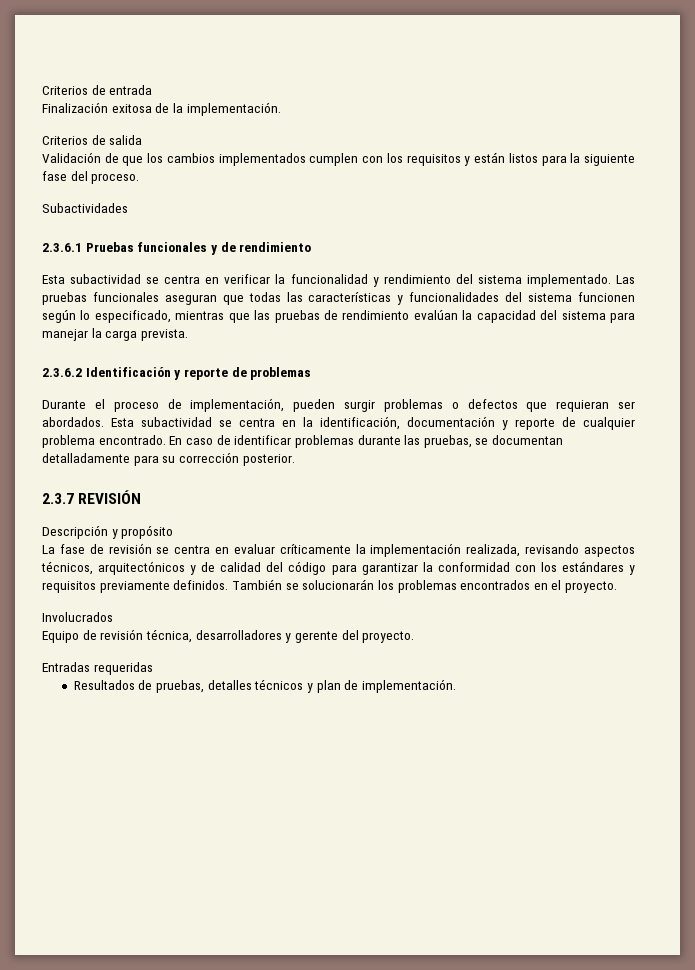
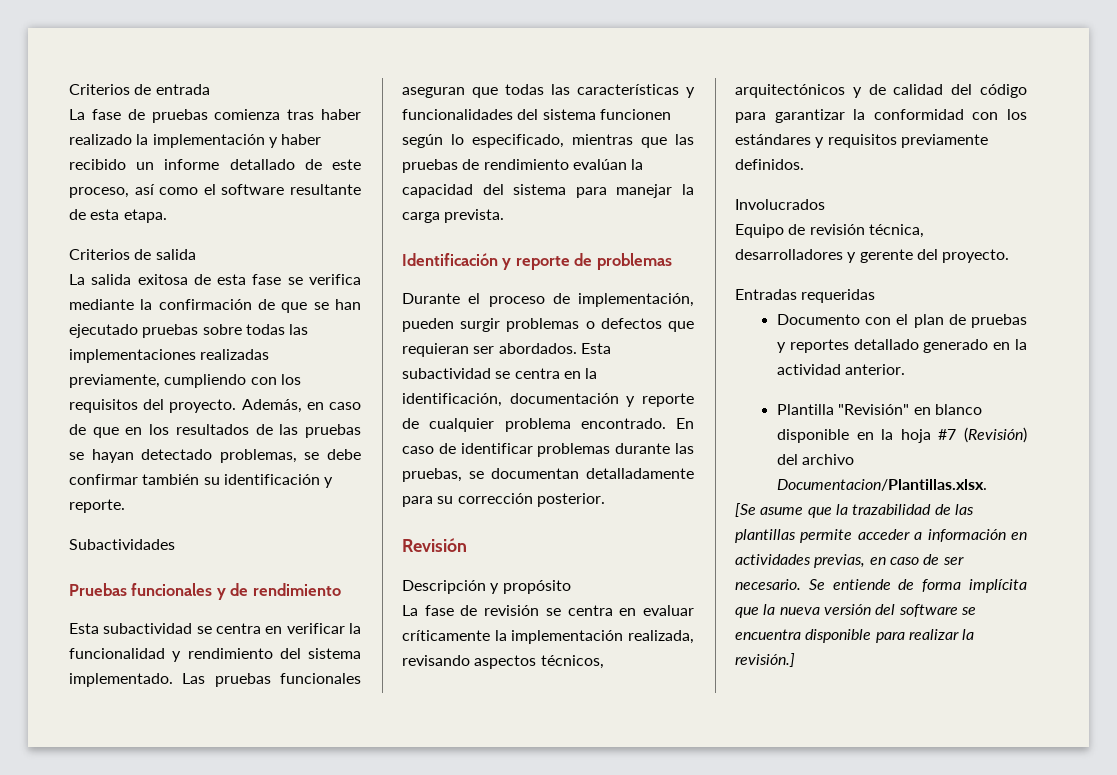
- Finalización exitosa de la implementación.
+ La fase de pruebas comienza tras haber realizado la implementación y haber recibido un informe detallado de este proceso, así como el software resultante de esta etapa.
  Criterios de salida
- Validación de que los cambios implementados cumplen con los requisitos y están listos para la siguiente fase del proceso.
+ La salida exitosa de esta fase se verifica mediante la confirmación de que se han ejecutado pruebas sobre todas las implementaciones realizadas previamente, cumpliendo con los requisitos del proyecto. Además, en caso de que en los resultados de las pruebas se hayan detectado problemas, se debe confirmar también su identificación y reporte.
- 2.3.6.1 Pruebas funcionales y de rendimiento
+ Pruebas funcionales y de rendimiento
- 2.3.6.2 Identificación y reporte de problemas
+ Identificación y reporte de problemas
- 2.3.7 REVISIÓN
+ Revisión
- También se solucionarán los problemas encontrados en el proyecto.
- Resultados de pruebas, detalles técnicos y plan de implementación.
+ Documento con el plan de pruebas y reportes detallado generado en la actividad anterior.
+ Plantilla "Revisión" en blanco disponible en la hoja #7 (Revisión) del archivo Documentacion/Plantillas.xlsx.
+ [Se asume que la trazabilidad de las plantillas permite acceder a información en actividades previas, en caso de ser necesario. Se entiende de forma implícita que la nueva versión del software se encuentra disponible para realizar la revisión.]

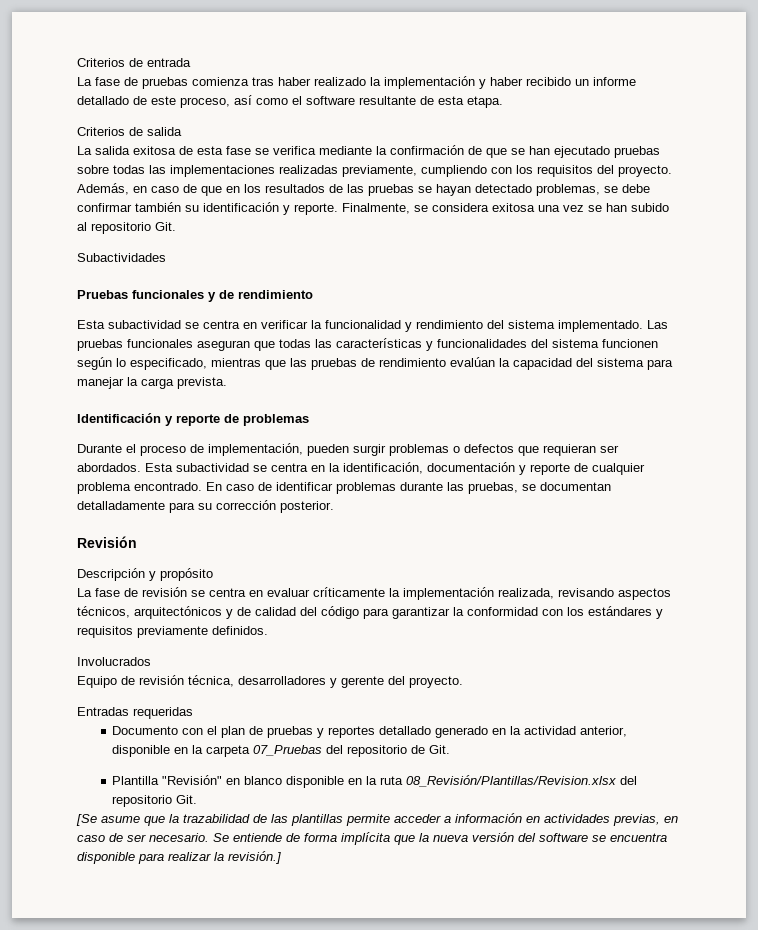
+ Finalmente, se considera exitosa una vez se han subido al repositorio Git.
- Documento con el plan de pruebas y reportes detallado generado en la actividad anterior.
+ Documento con el plan de pruebas y reportes detallado generado en la actividad anterior, disponible en la carpeta 07_Pruebas del repositorio de Git.
- Plantilla "Revisión" en blanco disponible en la hoja #7 (Revisión) del archivo Documentacion/Plantillas.xlsx.
+ Plantilla "Revisión" en blanco disponible en la ruta 08_Revisión/Plantillas/Revision.xlsx del repositorio Git.

